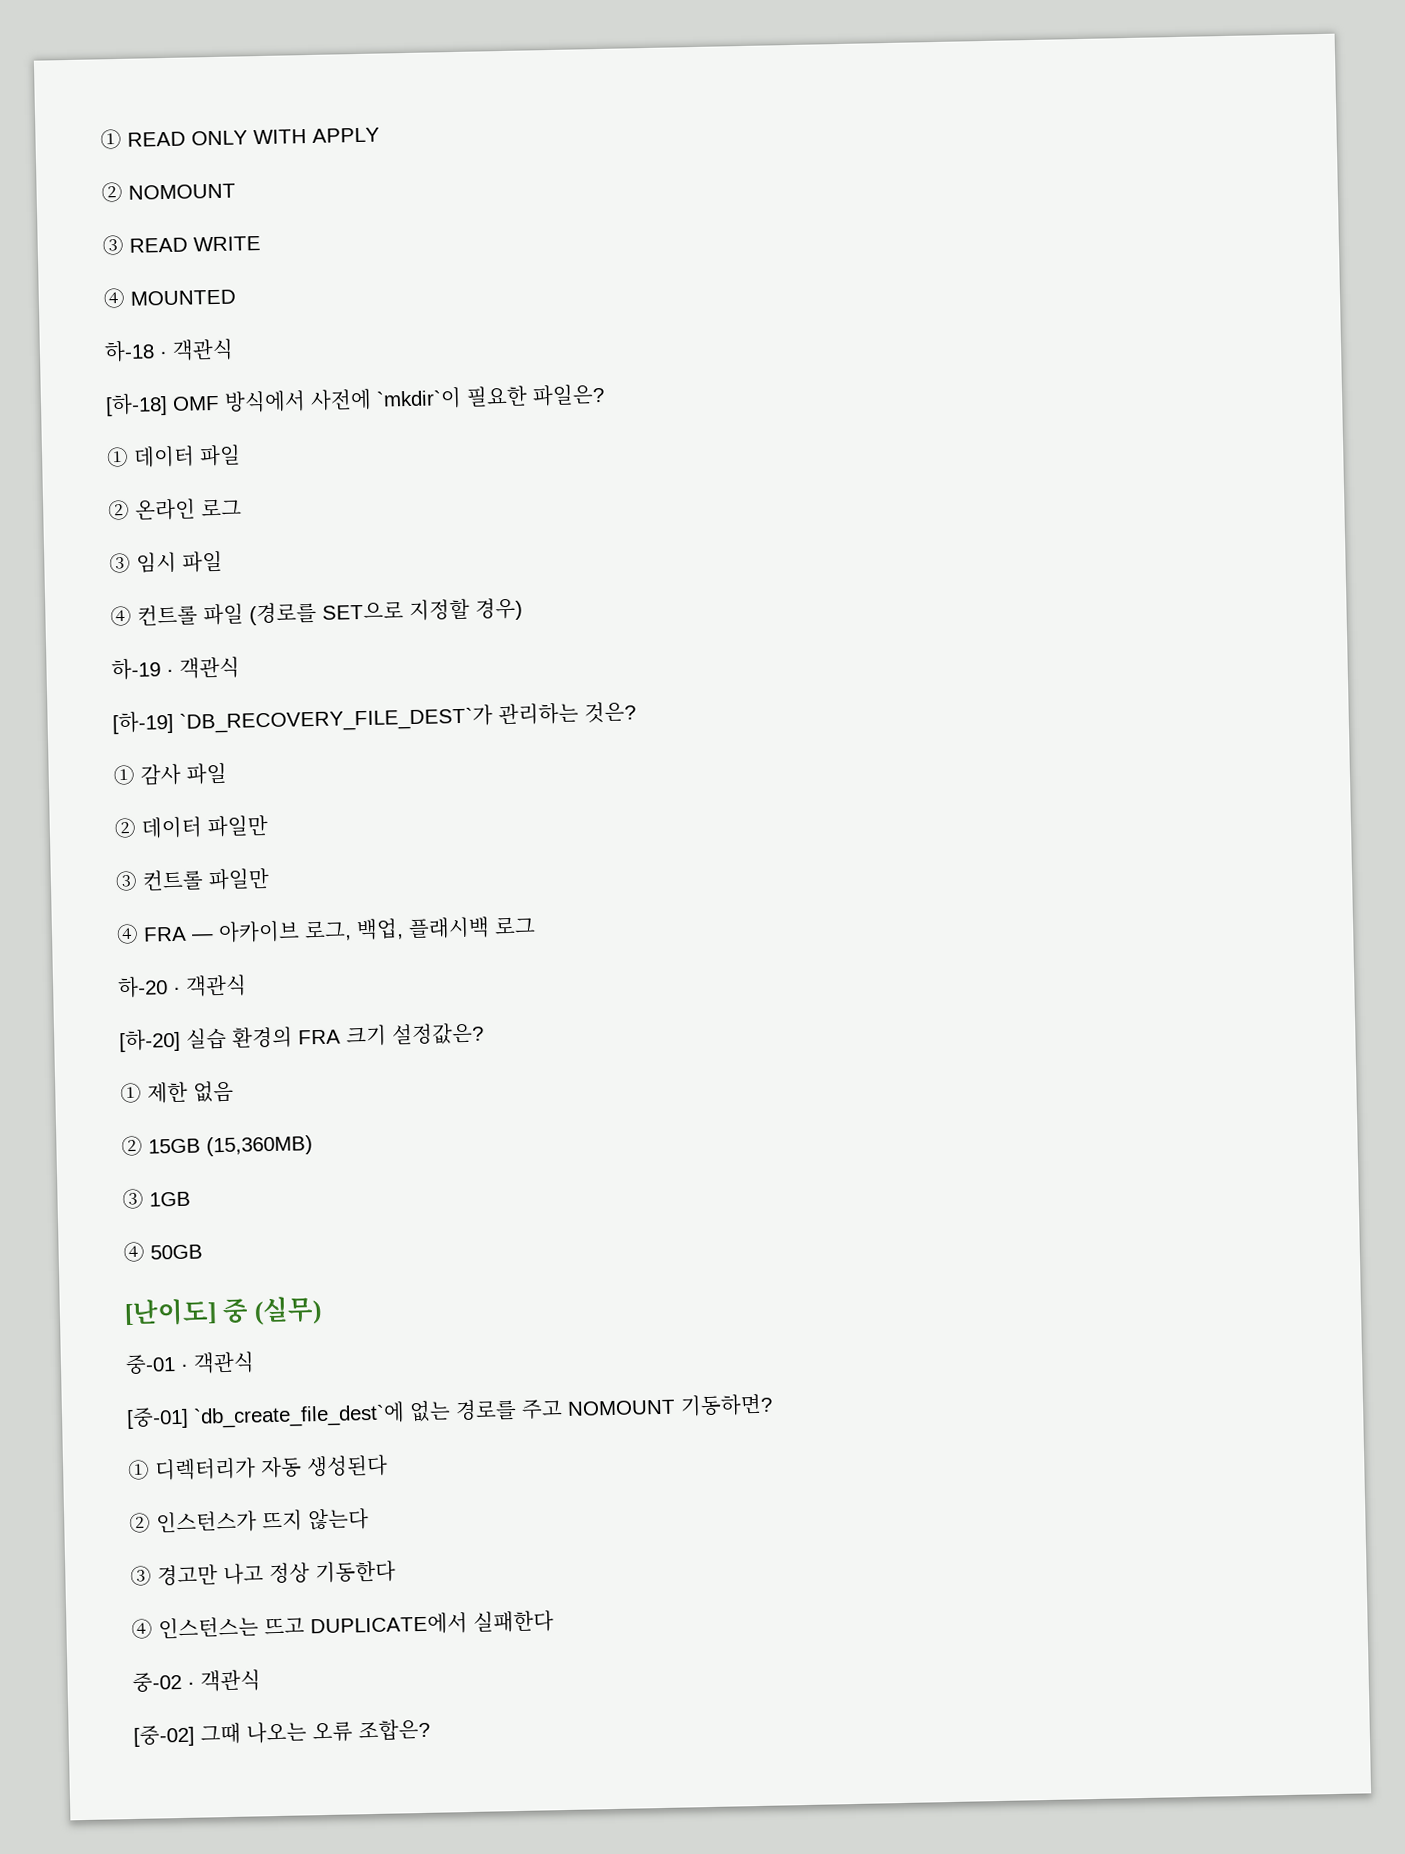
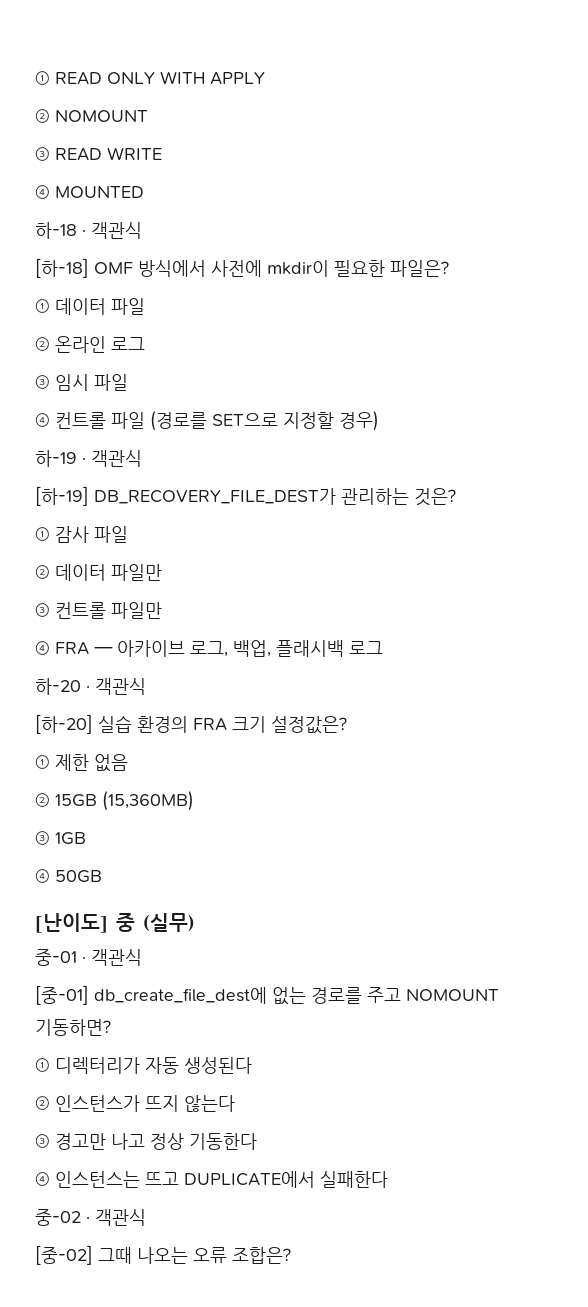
- [하-18] OMF 방식에서 사전에 `mkdir`이 필요한 파일은?
+ [하-18] OMF 방식에서 사전에 mkdir이 필요한 파일은?
- [하-19] `DB_RECOVERY_FILE_DEST`가 관리하는 것은?
+ [하-19] DB_RECOVERY_FILE_DEST가 관리하는 것은?
- [중-01] `db_create_file_dest`에 없는 경로를 주고 NOMOUNT 기동하면?
+ [중-01] db_create_file_dest에 없는 경로를 주고 NOMOUNT 기동하면?

